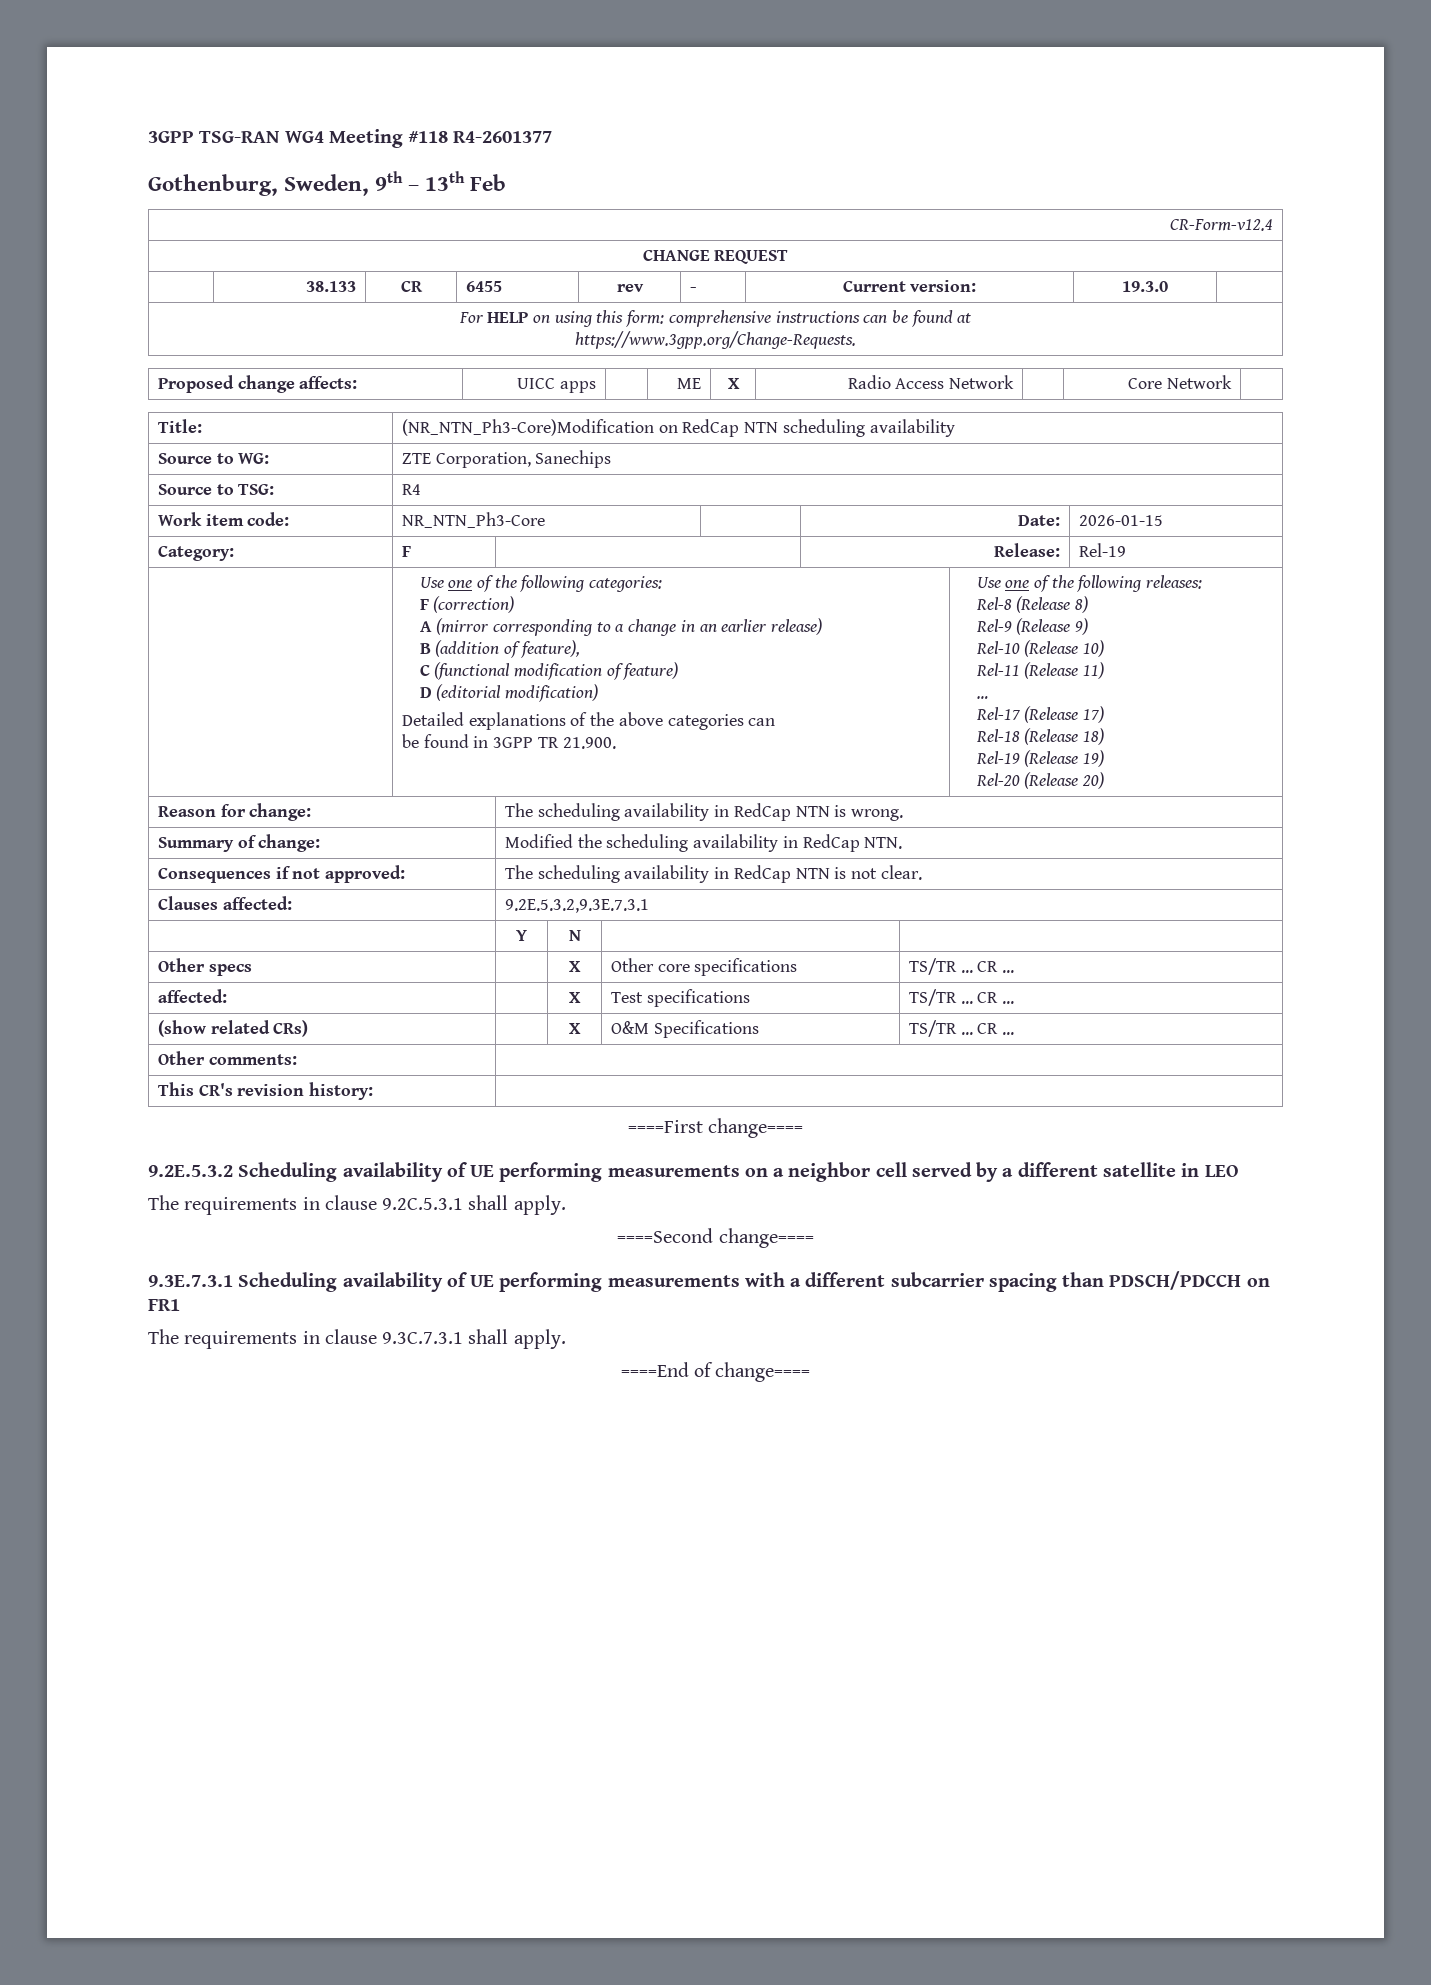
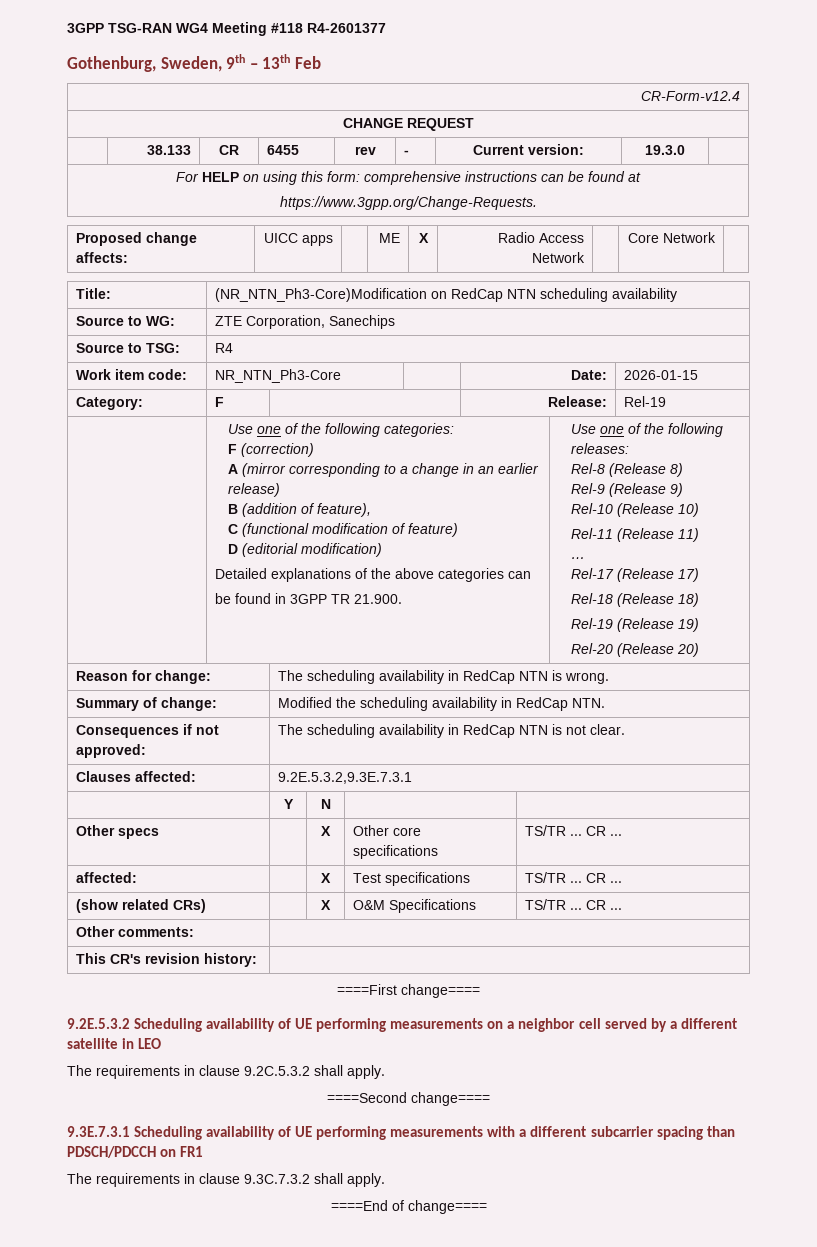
- The requirements in clause 9.2C.5.3.1 shall apply.
+ The requirements in clause 9.2C.5.3.2 shall apply.
- The requirements in clause 9.3C.7.3.1 shall apply.
+ The requirements in clause 9.3C.7.3.2 shall apply.

